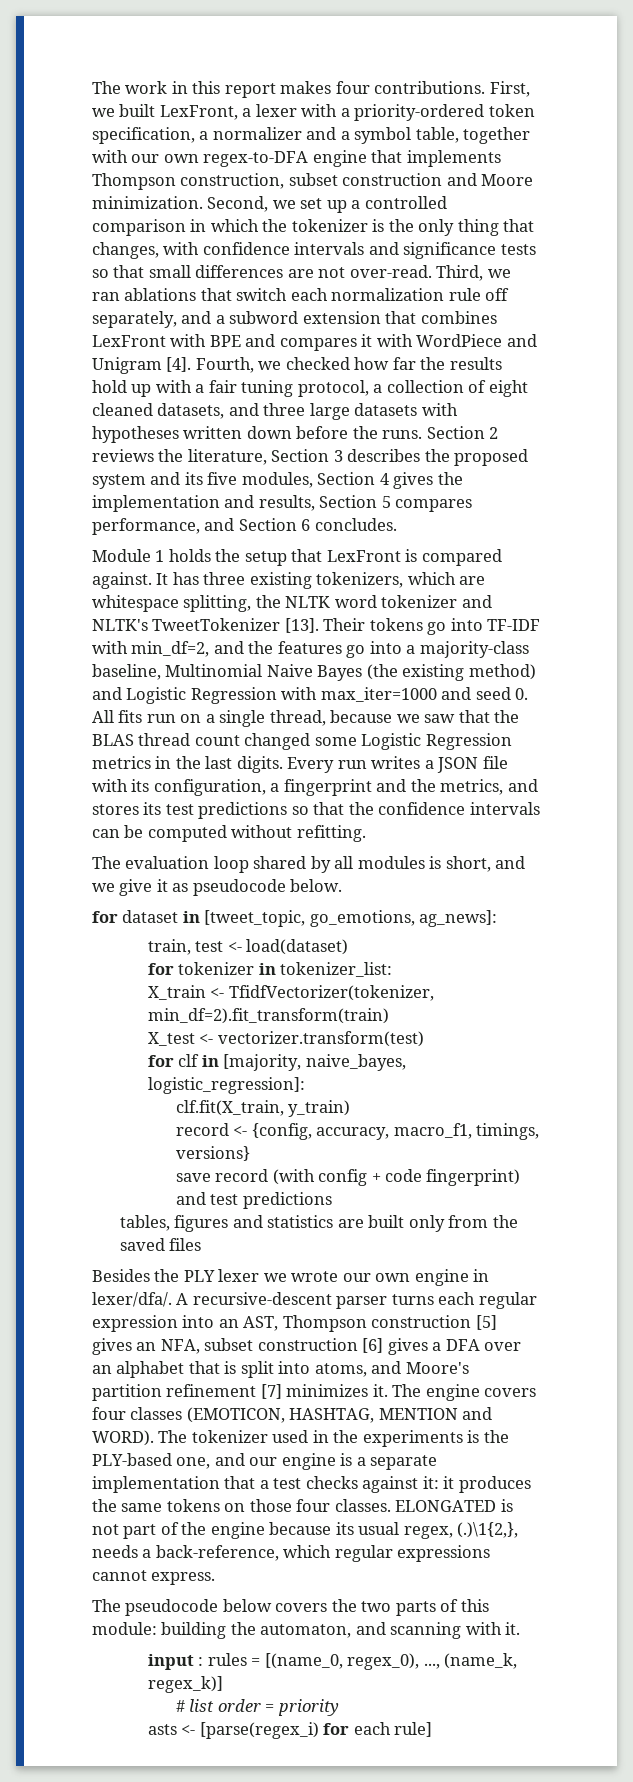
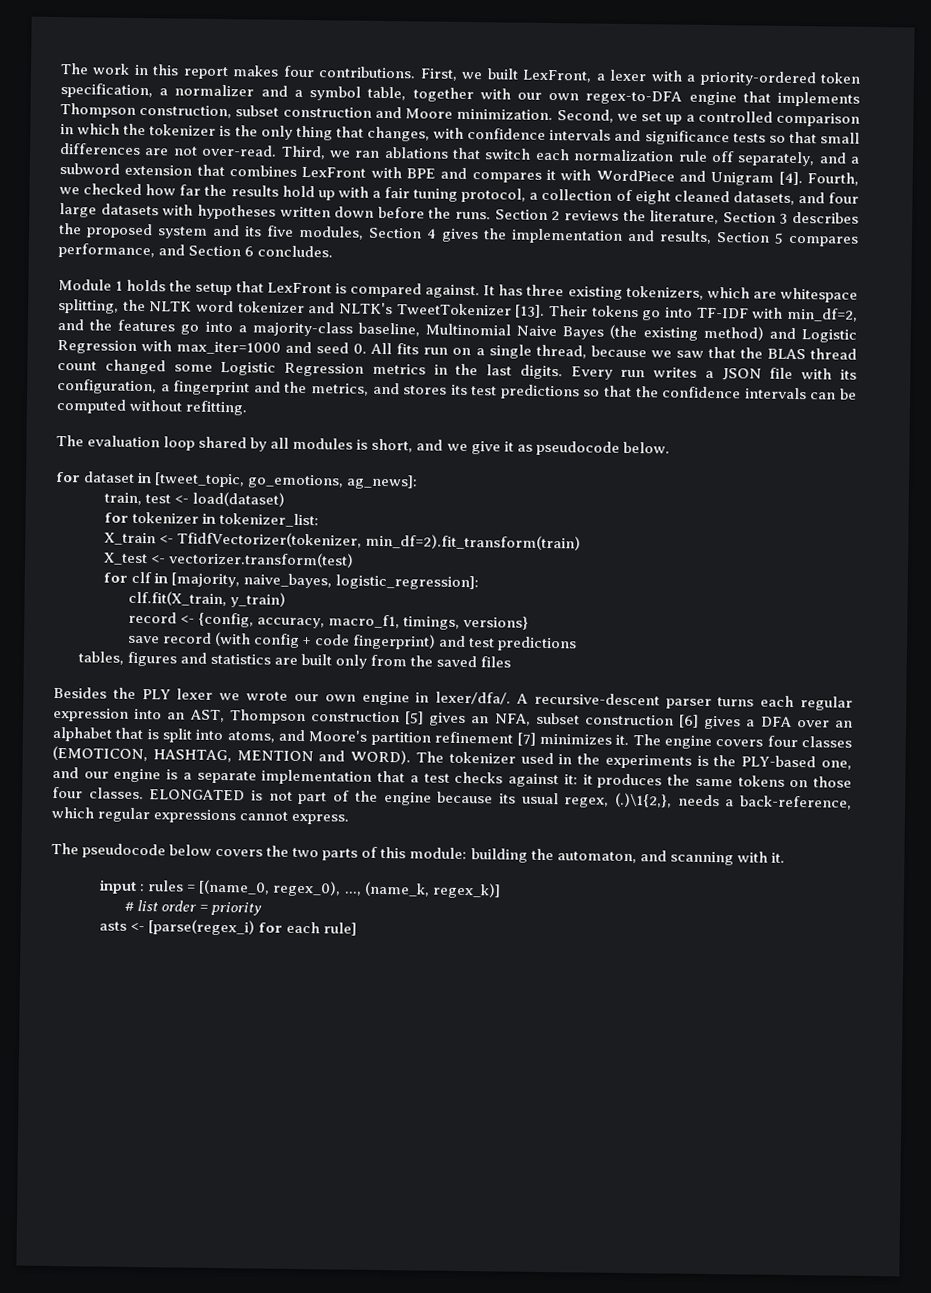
- Fourth, we checked how far the results hold up with a fair tuning protocol, a collection of eight cleaned datasets, and three large datasets with hypotheses written down before the runs.
+ Fourth, we checked how far the results hold up with a fair tuning protocol, a collection of eight cleaned datasets, and four large datasets with hypotheses written down before the runs.

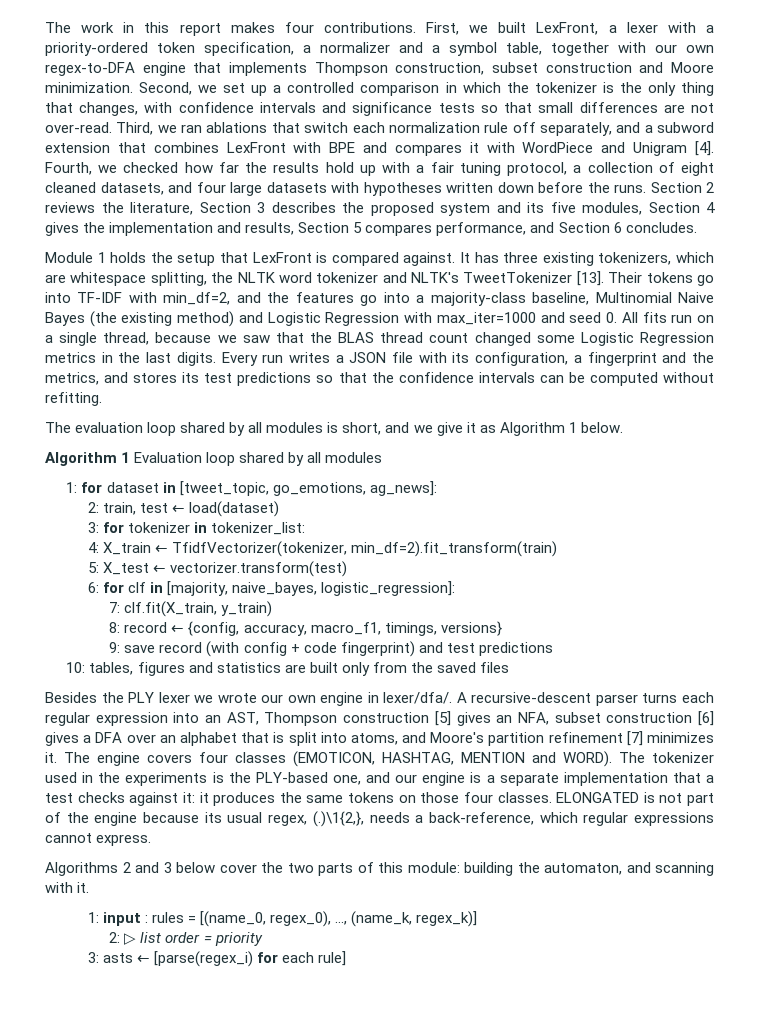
- The evaluation loop shared by all modules is short, and we give it as pseudocode below.
+ The evaluation loop shared by all modules is short, and we give it as Algorithm 1 below.
- for dataset in [tweet_topic, go_emotions, ag_news]:
+ Algorithm 1 Evaluation loop shared by all modules
+ 1: for dataset in [tweet_topic, go_emotions, ag_news]:
- train, test <- load(dataset)
+ 2: train, test ← load(dataset)
- for tokenizer in tokenizer_list:
+ 3: for tokenizer in tokenizer_list:
- X_train <- TfidfVectorizer(tokenizer, min_df=2).fit_transform(train)
+ 4: X_train ← TfidfVectorizer(tokenizer, min_df=2).fit_transform(train)
- X_test <- vectorizer.transform(test)
+ 5: X_test ← vectorizer.transform(test)
- for clf in [majority, naive_bayes, logistic_regression]:
+ 6: for clf in [majority, naive_bayes, logistic_regression]:
- clf.fit(X_train, y_train)
+ 7: clf.fit(X_train, y_train)
- record <- {config, accuracy, macro_f1, timings, versions}
+ 8: record ← {config, accuracy, macro_f1, timings, versions}
- save record (with config + code fingerprint) and test predictions
+ 9: save record (with config + code fingerprint) and test predictions
- tables, figures and statistics are built only from the saved files
+ 10: tables, figures and statistics are built only from the saved files
- The pseudocode below covers the two parts of this module: building the automaton, and scanning with it.
+ Algorithms 2 and 3 below cover the two parts of this module: building the automaton, and scanning with it.
- input : rules = [(name_0, regex_0), ..., (name_k, regex_k)]
+ 1: input : rules = [(name_0, regex_0), ..., (name_k, regex_k)]
- # list order = priority
+ 2: ▷ list order = priority
- asts <- [parse(regex_i) for each rule]
+ 3: asts ← [parse(regex_i) for each rule]

